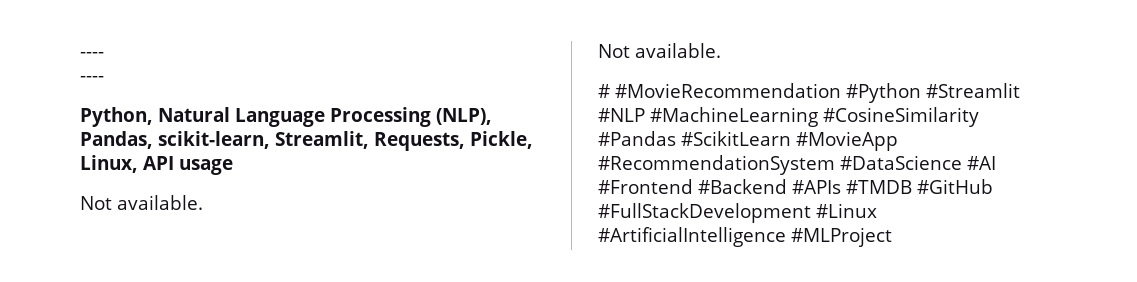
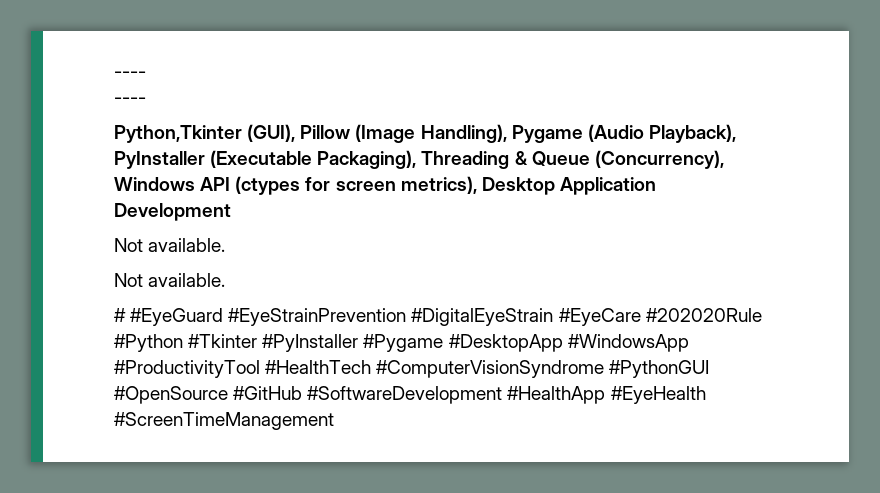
- Python, Natural Language Processing (NLP), Pandas, scikit-learn, Streamlit, Requests, Pickle, Linux, API usage
+ Python,Tkinter (GUI), Pillow (Image Handling), Pygame (Audio Playback), PyInstaller (Executable Packaging), Threading & Queue (Concurrency), Windows API (ctypes for screen metrics), Desktop Application Development
- # #MovieRecommendation #Python #Streamlit #NLP #MachineLearning #CosineSimilarity #Pandas #ScikitLearn #MovieApp #RecommendationSystem #DataScience #AI #Frontend #Backend #APIs #TMDB #GitHub #FullStackDevelopment #Linux #ArtificialIntelligence #MLProject
+ # #EyeGuard #EyeStrainPrevention #DigitalEyeStrain #EyeCare #202020Rule #Python #Tkinter #PyInstaller #Pygame #DesktopApp #WindowsApp #ProductivityTool #HealthTech #ComputerVisionSyndrome #PythonGUI #OpenSource #GitHub #SoftwareDevelopment #HealthApp #EyeHealth #ScreenTimeManagement

